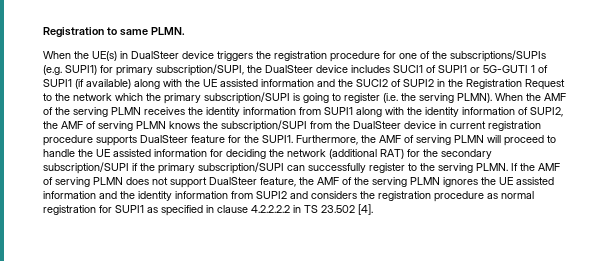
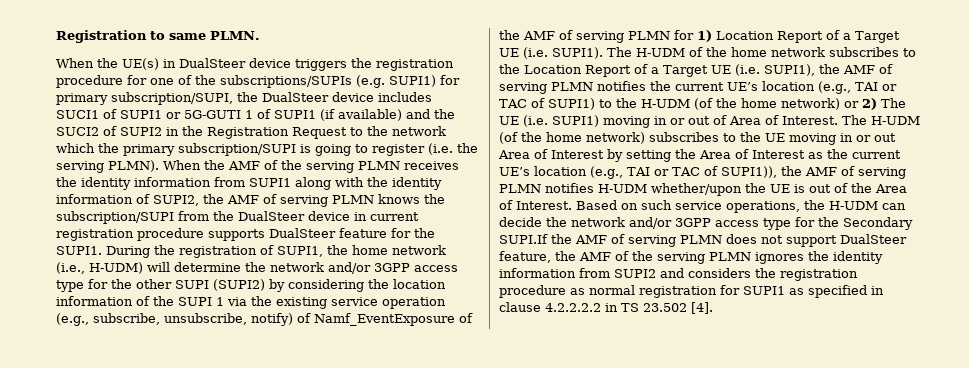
- When the UE(s) in DualSteer device triggers the registration procedure for one of the subscriptions/SUPIs (e.g. SUPI1) for primary subscription/SUPI, the DualSteer device includes SUCI1 of SUPI1 or 5G-GUTI 1 of SUPI1 (if available) along with the UE assisted information and the SUCI2 of SUPI2 in the Registration Request to the network which the primary subscription/SUPI is going to register (i.e. the serving PLMN).
+ When the UE(s) in DualSteer device triggers the registration procedure for one of the subscriptions/SUPIs (e.g. SUPI1) for primary subscription/SUPI, the DualSteer device includes SUCI1 of SUPI1 or 5G-GUTI 1 of SUPI1 (if available) and the SUCI2 of SUPI2 in the Registration Request to the network which the primary subscription/SUPI is going to register (i.e. the serving PLMN).
- Furthermore, the AMF of serving PLMN will proceed to handle the UE assisted information for deciding the network (additional RAT) for the secondary subscription/SUPI if the primary subscription/SUPI can successfully register to the serving PLMN. If the AMF of serving PLMN does not support DualSteer feature, the AMF of the serving PLMN ignores the UE assisted information and the identity information from SUPI2 and considers the registration procedure as normal registration for SUPI1 as specified in clause 4.2.2.2.2 in TS 23.502 [4].
+ During the registration of SUPI1, the home network (i.e., H-UDM) will determine the network and/or 3GPP access type for the other SUPI (SUPI2) by considering the location information of the SUPI 1 via the existing service operation (e.g., subscribe, unsubscribe, notify) of Namf_EventExposure of the AMF of serving PLMN for 1) Location Report of a Target UE (i.e. SUPI1). The H-UDM of the home network subscribes to the Location Report of a Target UE (i.e. SUPI1), the AMF of serving PLMN notifies the current UE’s location (e.g., TAI or TAC of SUPI1) to the H-UDM (of the home network) or 2) The UE (i.e. SUPI1) moving in or out of Area of Interest. The H-UDM (of the home network) subscribes to the UE moving in or out Area of Interest by setting the Area of Interest as the current UE’s location (e.g., TAI or TAC of SUPI1)), the AMF of serving PLMN notifies H-UDM whether/upon the UE is out of the Area of Interest. Based on such service operations, the H-UDM can decide the network and/or 3GPP access type for the Secondary SUPI.If the AMF of serving PLMN does not support DualSteer feature, the AMF of the serving PLMN ignores the identity information from SUPI2 and considers the registration procedure as normal registration for SUPI1 as specified in clause 4.2.2.2.2 in TS 23.502 [4].

